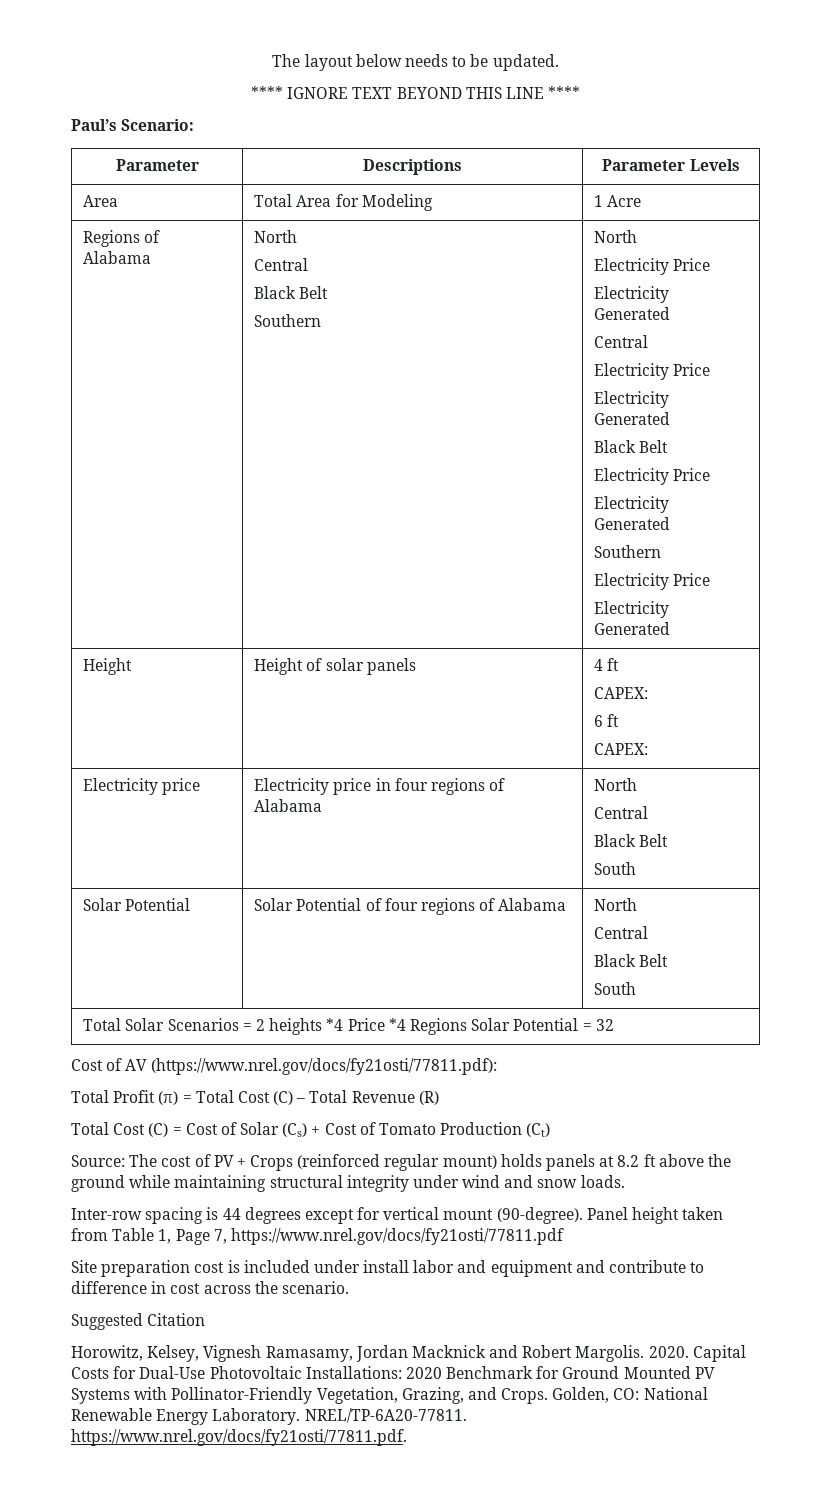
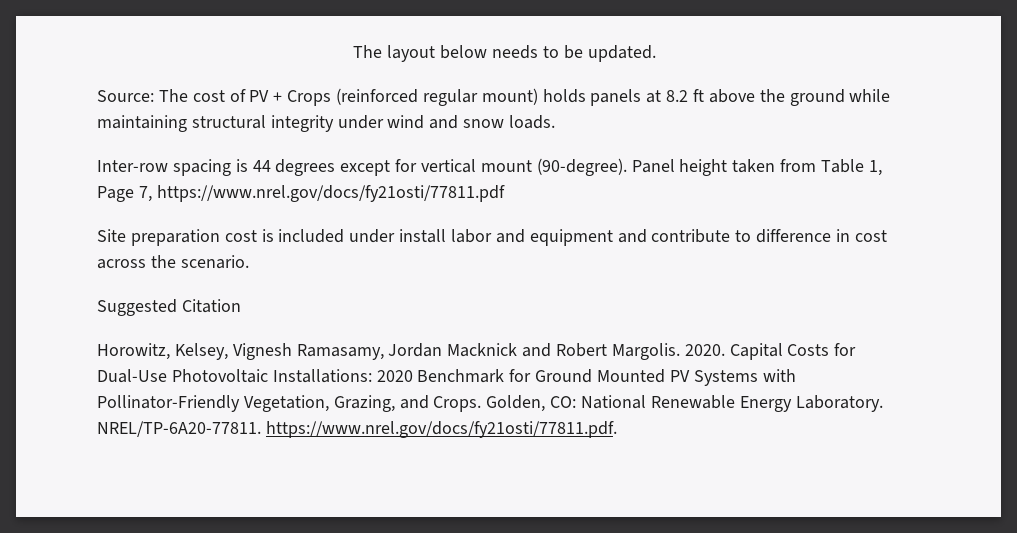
- **** IGNORE TEXT BEYOND THIS LINE ****
- Paul’s Scenario:
- Parameter | Descriptions | Parameter Levels
- Area | Total Area for Modeling | 1 Acre
- Regions of Alabama | North
- Central
- Black Belt
- Southern | North
- Electricity Price
- Electricity Generated
- Central
- Electricity Price
- Electricity Generated
- Black Belt
- Electricity Price
- Electricity Generated
- Southern
- Electricity Price
- Electricity Generated
- Height | Height of solar panels | 4 ft
- CAPEX:
- 6 ft
- CAPEX:
- Electricity price | Electricity price in four regions of Alabama | North
- Central
- Black Belt
- South
- Solar Potential | Solar Potential of four regions of Alabama | North
- Central
- Black Belt
- South
- Total Solar Scenarios = 2 heights *4 Price *4 Regions Solar Potential = 32
- Cost of AV (https://www.nrel.gov/docs/fy21osti/77811.pdf):
- Total Profit (π) = Total Cost (C) – Total Revenue (R)
- Total Cost (C) = Cost of Solar (Cs) + Cost of Tomato Production (Ct)

